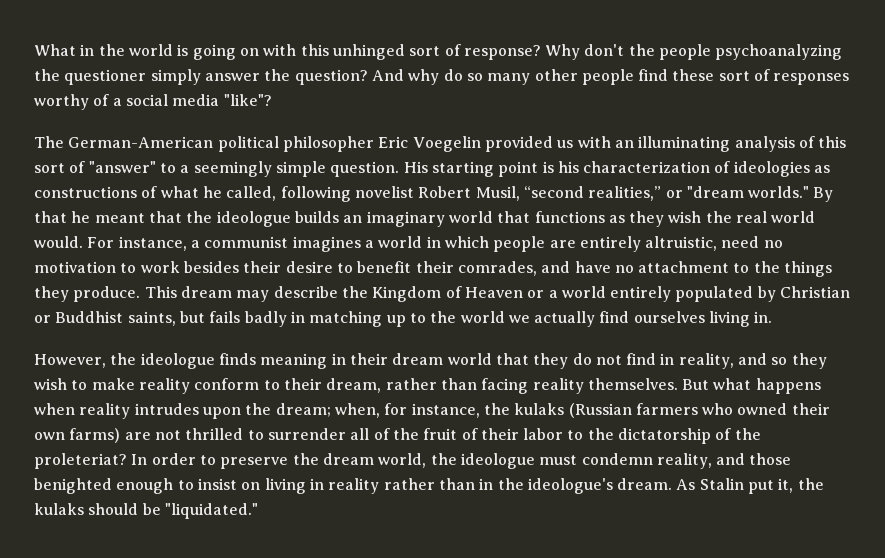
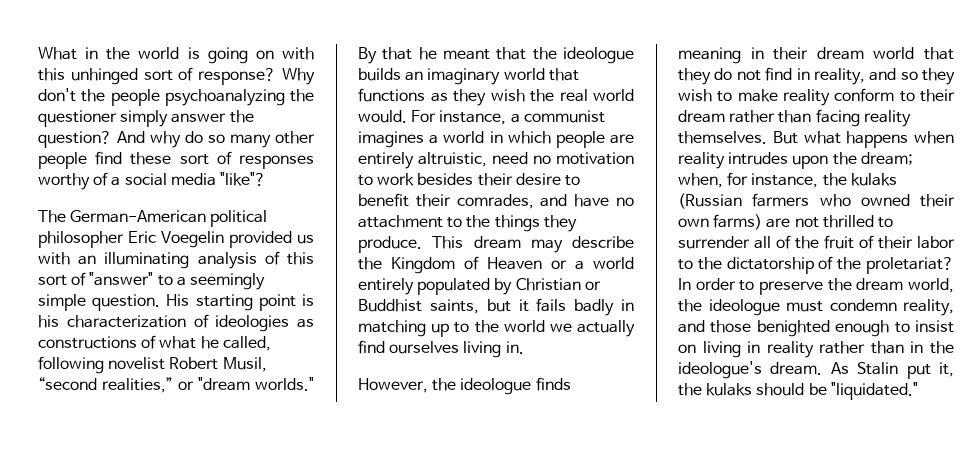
- This dream may describe the Kingdom of Heaven or a world entirely populated by Christian or Buddhist saints, but fails badly in matching up to the world we actually find ourselves living in.
+ This dream may describe the Kingdom of Heaven or a world entirely populated by Christian or Buddhist saints, but it fails badly in matching up to the world we actually find ourselves living in.
- However, the ideologue finds meaning in their dream world that they do not find in reality, and so they wish to make reality conform to their dream, rather than facing reality themselves.
+ However, the ideologue finds meaning in their dream world that they do not find in reality, and so they wish to make reality conform to their dream rather than facing reality themselves.
- But what happens when reality intrudes upon the dream; when, for instance, the kulaks (Russian farmers who owned their own farms) are not thrilled to surrender all of the fruit of their labor to the dictatorship of the proleteriat?
+ But what happens when reality intrudes upon the dream; when, for instance, the kulaks (Russian farmers who owned their own farms) are not thrilled to surrender all of the fruit of their labor to the dictatorship of the proletariat?

